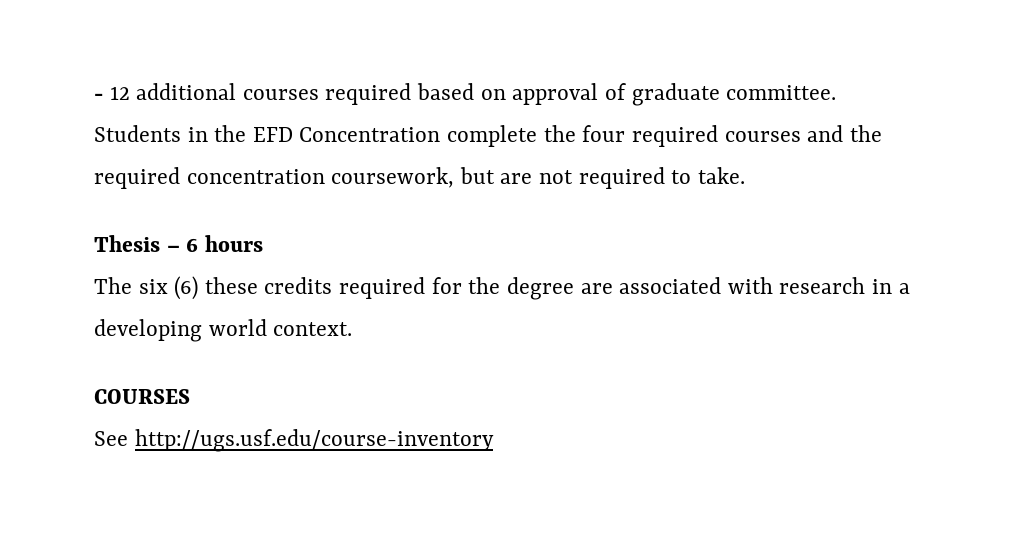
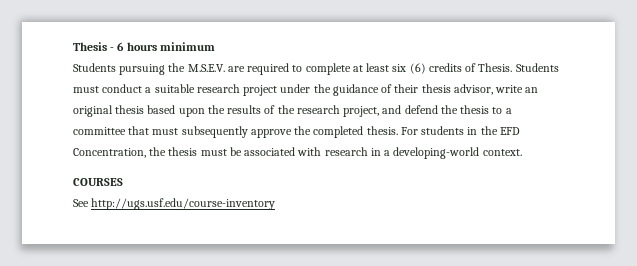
- - 12 additional courses required based on approval of graduate committee. Students in the EFD Concentration complete the four required courses and the required concentration coursework, but are not required to take.
- Thesis – 6 hours
- The six (6) these credits required for the degree are associated with research in a developing world context.
+ Thesis - 6 hours minimum
+ Students pursuing the M.S.E.V. are required to complete at least six (6) credits of Thesis. Students must conduct a suitable research project under the guidance of their thesis advisor, write an original thesis based upon the results of the research project, and defend the thesis to a committee that must subsequently approve the completed thesis. For students in the EFD Concentration, the thesis must be associated with research in a developing-world context.

